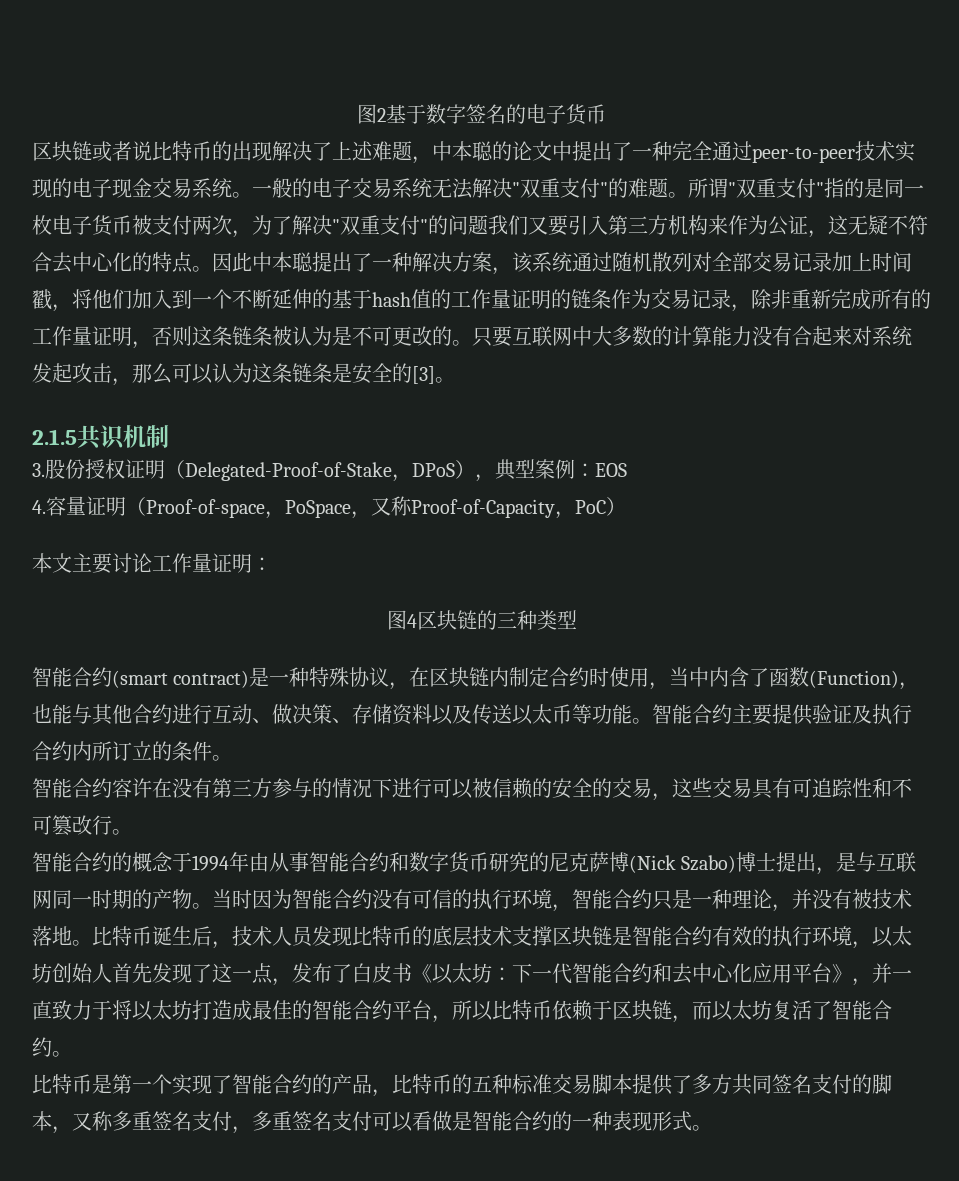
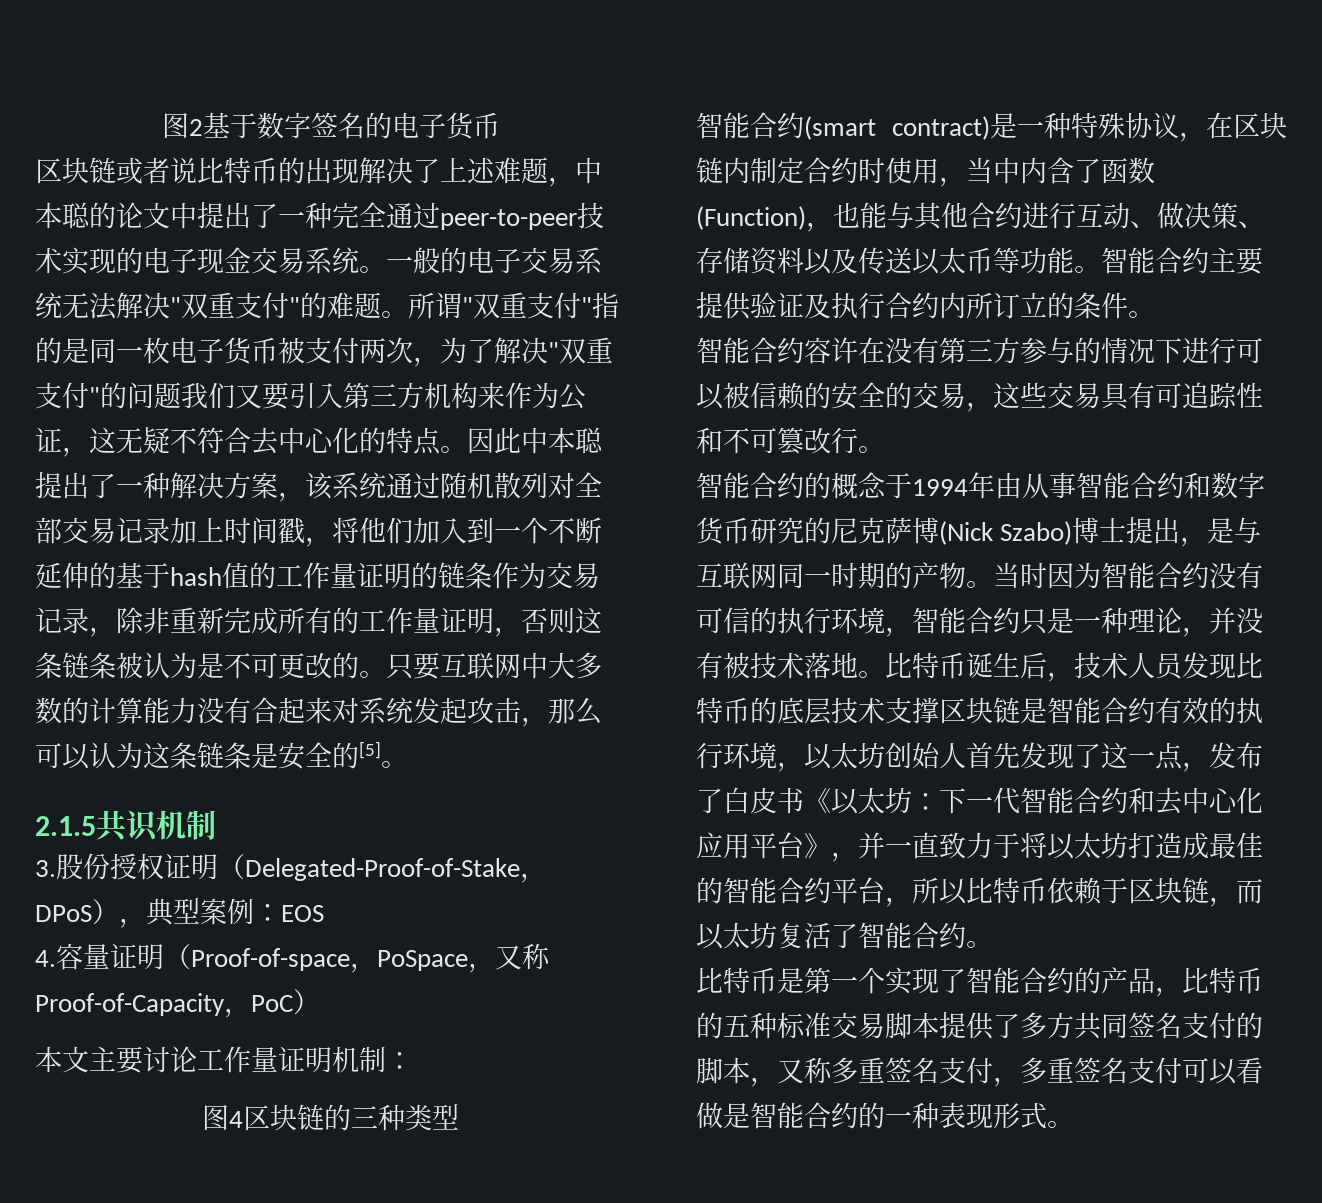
- 只要互联网中大多数的计算能力没有合起来对系统发起攻击，那么可以认为这条链条是安全的[3]。
+ 只要互联网中大多数的计算能力没有合起来对系统发起攻击，那么可以认为这条链条是安全的[5]。
- 本文主要讨论工作量证明：
+ 本文主要讨论工作量证明机制：

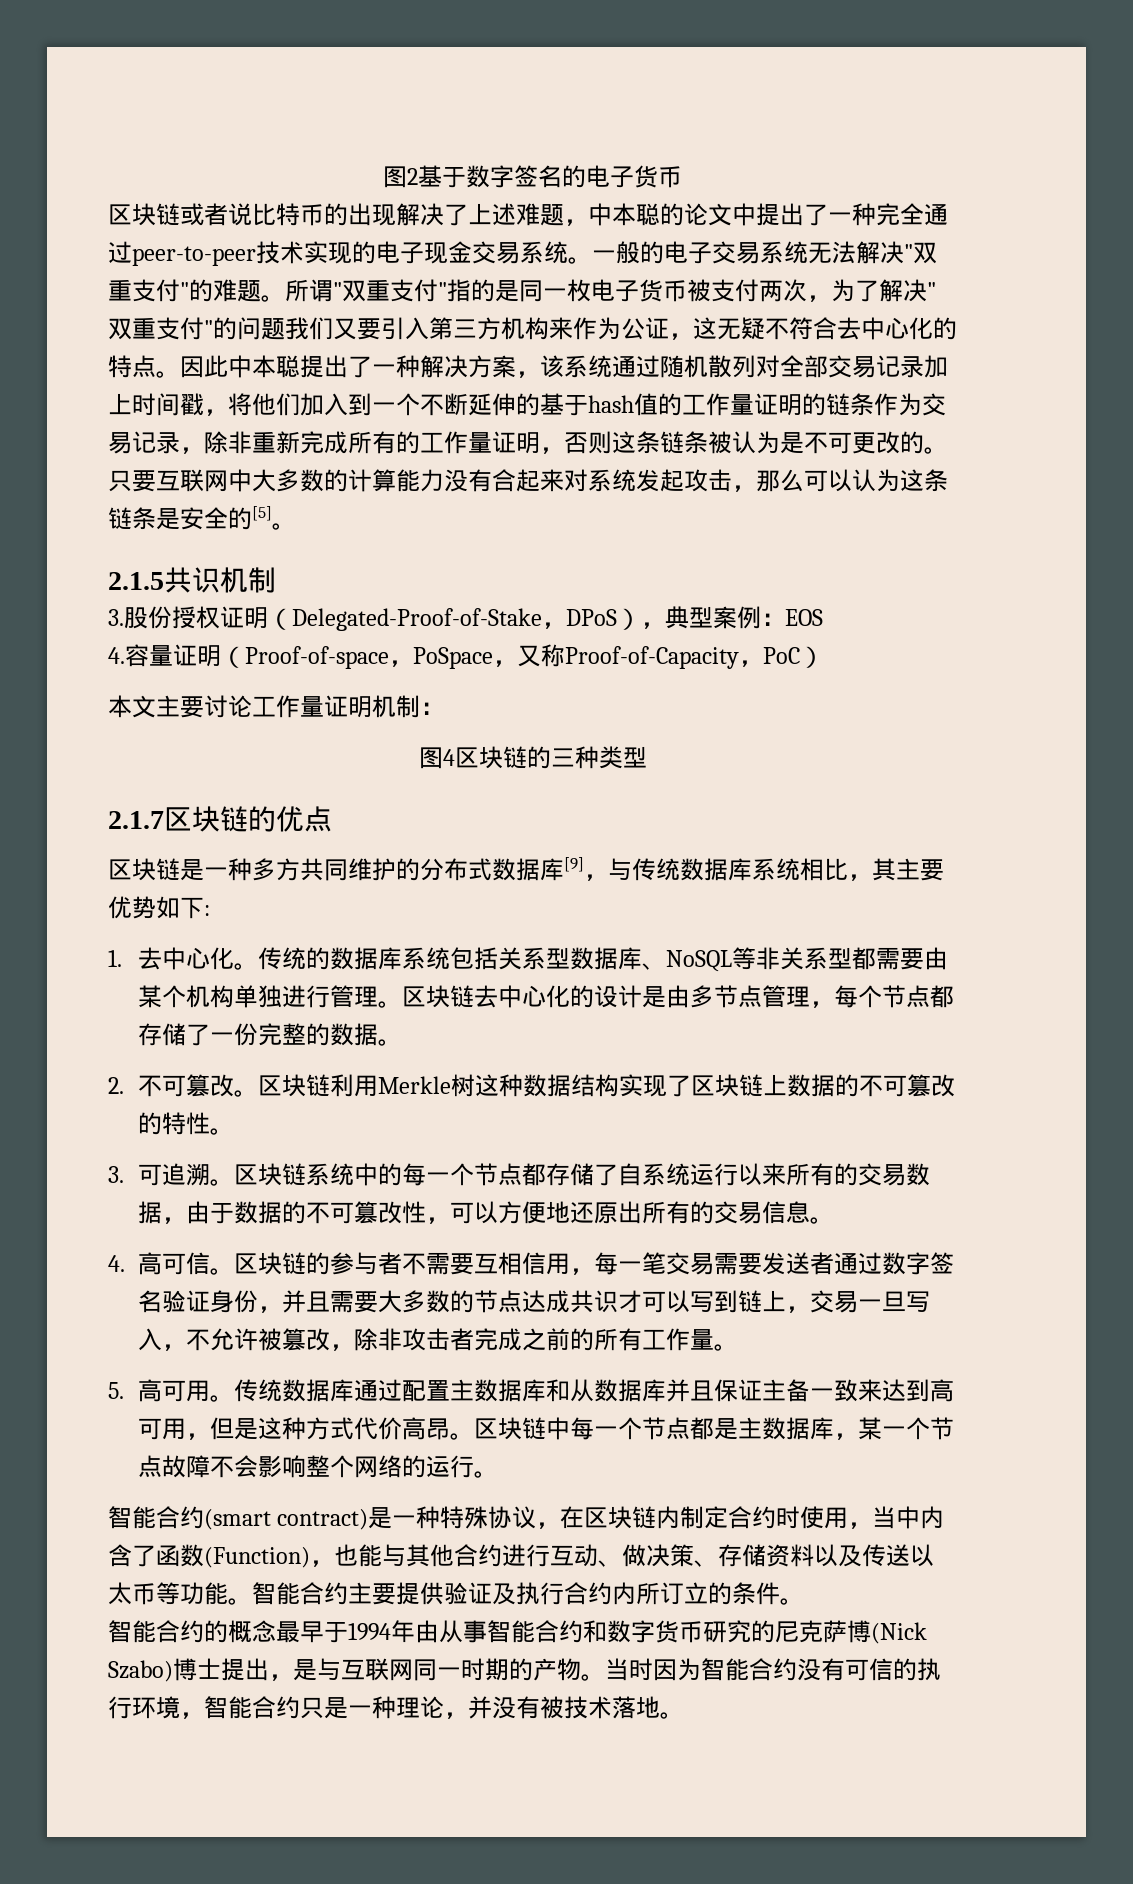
+ 2.1.7区块链的优点
+ 区块链是一种多方共同维护的分布式数据库[9]，与传统数据库系统相比，其主要优势如下:
+ 1.去中心化。传统的数据库系统包括关系型数据库、NoSQL等非关系型都需要由某个机构单独进行管理。区块链去中心化的设计是由多节点管理，每个节点都存储了一份完整的数据。
+ 2.不可篡改。区块链利用Merkle树这种数据结构实现了区块链上数据的不可篡改的特性。
+ 3.可追溯。区块链系统中的每一个节点都存储了自系统运行以来所有的交易数据，由于数据的不可篡改性，可以方便地还原出所有的交易信息。
+ 4.高可信。区块链的参与者不需要互相信用，每一笔交易需要发送者通过数字签名验证身份，并且需要大多数的节点达成共识才可以写到链上，交易一旦写入，不允许被篡改，除非攻击者完成之前的所有工作量。
+ 5.高可用。传统数据库通过配置主数据库和从数据库并且保证主备一致来达到高可用，但是这种方式代价高昂。区块链中每一个节点都是主数据库，某一个节点故障不会影响整个网络的运行。
- 智能合约容许在没有第三方参与的情况下进行可以被信赖的安全的交易，这些交易具有可追踪性和不可篡改行。
- 智能合约的概念于1994年由从事智能合约和数字货币研究的尼克萨博(Nick Szabo)博士提出，是与互联网同一时期的产物。
+ 智能合约的概念最早于1994年由从事智能合约和数字货币研究的尼克萨博(Nick Szabo)博士提出，是与互联网同一时期的产物。
- 比特币诞生后，技术人员发现比特币的底层技术支撑区块链是智能合约有效的执行环境，以太坊创始人首先发现了这一点，发布了白皮书《以太坊：下一代智能合约和去中心化应用平台》，并一直致力于将以太坊打造成最佳的智能合约平台，所以比特币依赖于区块链，而以太坊复活了智能合约。
- 比特币是第一个实现了智能合约的产品，比特币的五种标准交易脚本提供了多方共同签名支付的脚本，又称多重签名支付，多重签名支付可以看做是智能合约的一种表现形式。

